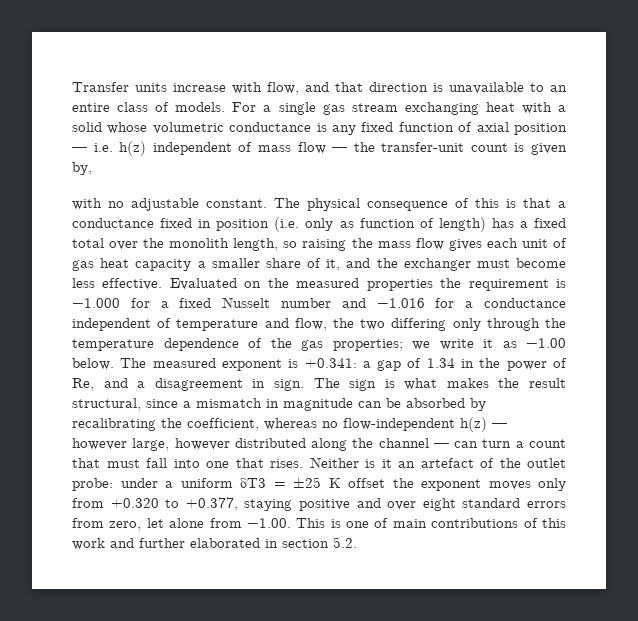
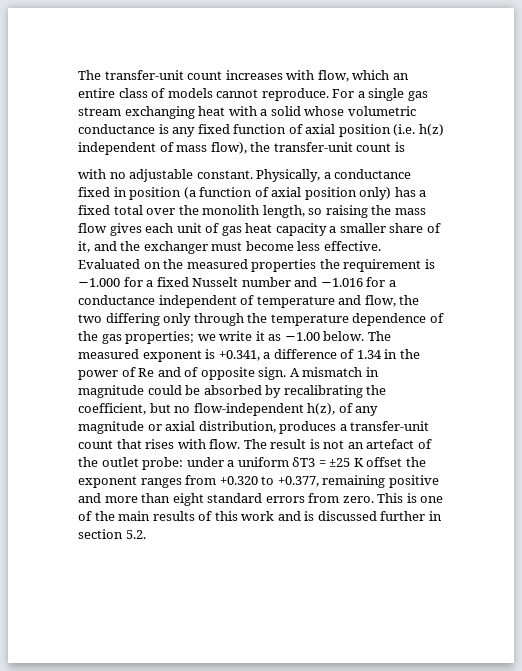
- Transfer units increase with flow, and that direction is unavailable to an entire class of models.
+ The transfer-unit count increases with flow, which an entire class of models cannot reproduce.
- For a single gas stream exchanging heat with a solid whose volumetric conductance is any fixed function of axial position — i.e. h(z) independent of mass flow — the transfer-unit count is given by,
+ For a single gas stream exchanging heat with a solid whose volumetric conductance is any fixed function of axial position (i.e. h(z) independent of mass flow), the transfer-unit count is
- The physical consequence of this is that a conductance fixed in position (i.e. only as function of length) has a fixed total over the monolith length, so raising the mass flow gives each unit of gas heat capacity a smaller share of it, and the exchanger must become less effective.
+ Physically, a conductance fixed in position (a function of axial position only) has a fixed total over the monolith length, so raising the mass flow gives each unit of gas heat capacity a smaller share of it, and the exchanger must become less effective.
- The measured exponent is +0.341: a gap of 1.34 in the power of Re, and a disagreement in sign. The sign is what makes the result structural, since a mismatch in magnitude can be absorbed by recalibrating the coefficient, whereas no flow-independent h(z) — however large, however distributed along the channel — can turn a count that must fall into one that rises. Neither is it an artefact of the outlet probe: under a uniform δT3 = ±25 K offset the exponent moves only from +0.320 to +0.377, staying positive and over eight standard errors from zero, let alone from −1.00. This is one of main contributions of this work and further elaborated in section 5.2.
+ The measured exponent is +0.341, a difference of 1.34 in the power of Re and of opposite sign. A mismatch in magnitude could be absorbed by recalibrating the coefficient, but no flow-independent h(z), of any magnitude or axial distribution, produces a transfer-unit count that rises with flow. The result is not an artefact of the outlet probe: under a uniform δT3 = ±25 K offset the exponent ranges from +0.320 to +0.377, remaining positive and more than eight standard errors from zero. This is one of the main results of this work and is discussed further in section 5.2.

